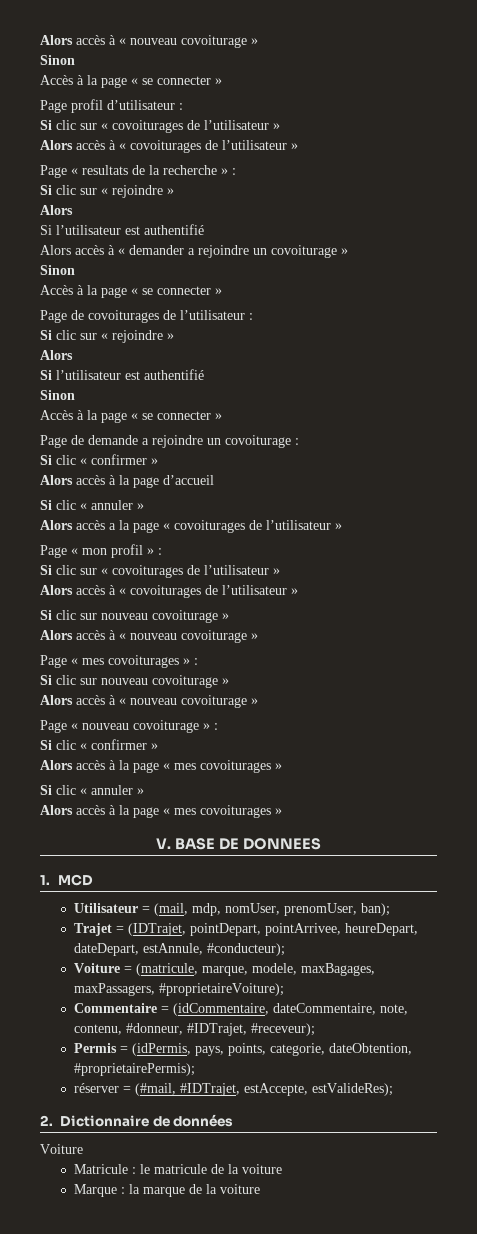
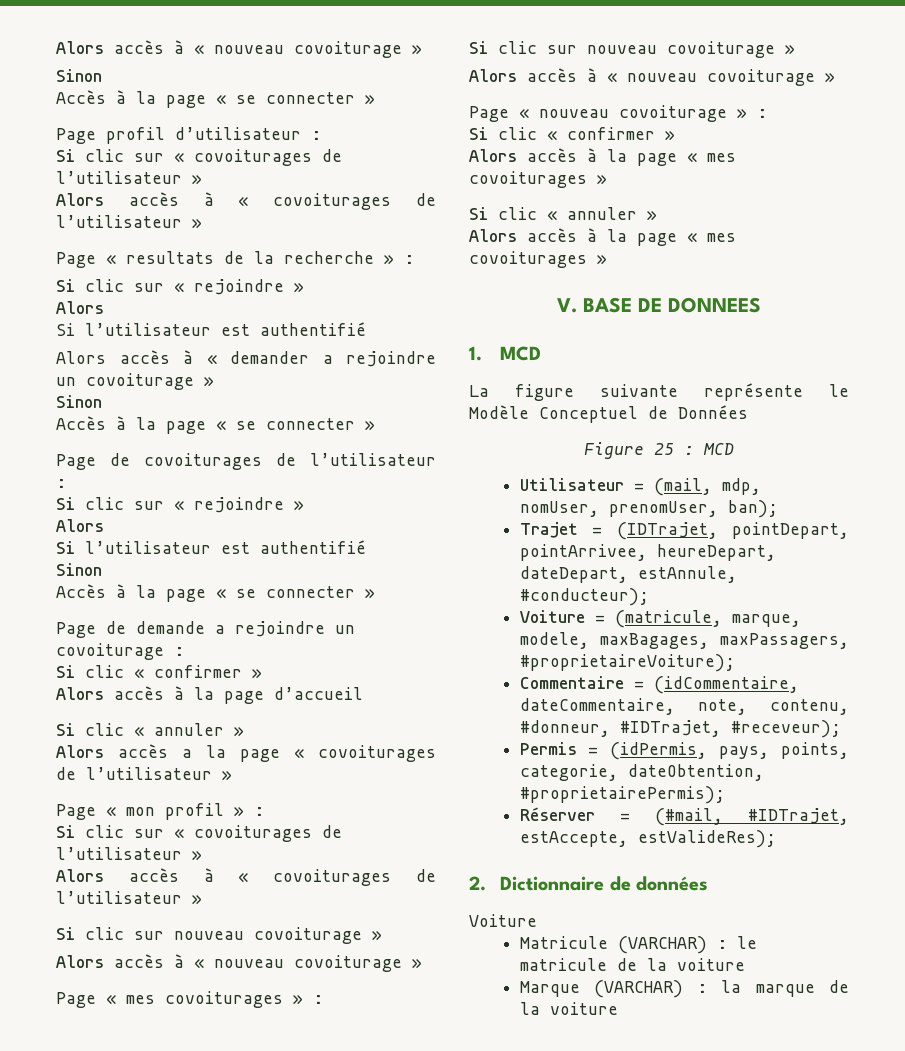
+ La figure suivante représente le Modèle Conceptuel de Données
+ Figure 25 : MCD
- réserver = (#mail, #IDTrajet, estAccepte, estValideRes);
+ Réserver = (#mail, #IDTrajet, estAccepte, estValideRes);
- Matricule : le matricule de la voiture
+ Matricule (VARCHAR) : le matricule de la voiture
- Marque : la marque de la voiture
+ Marque (VARCHAR) : la marque de la voiture

